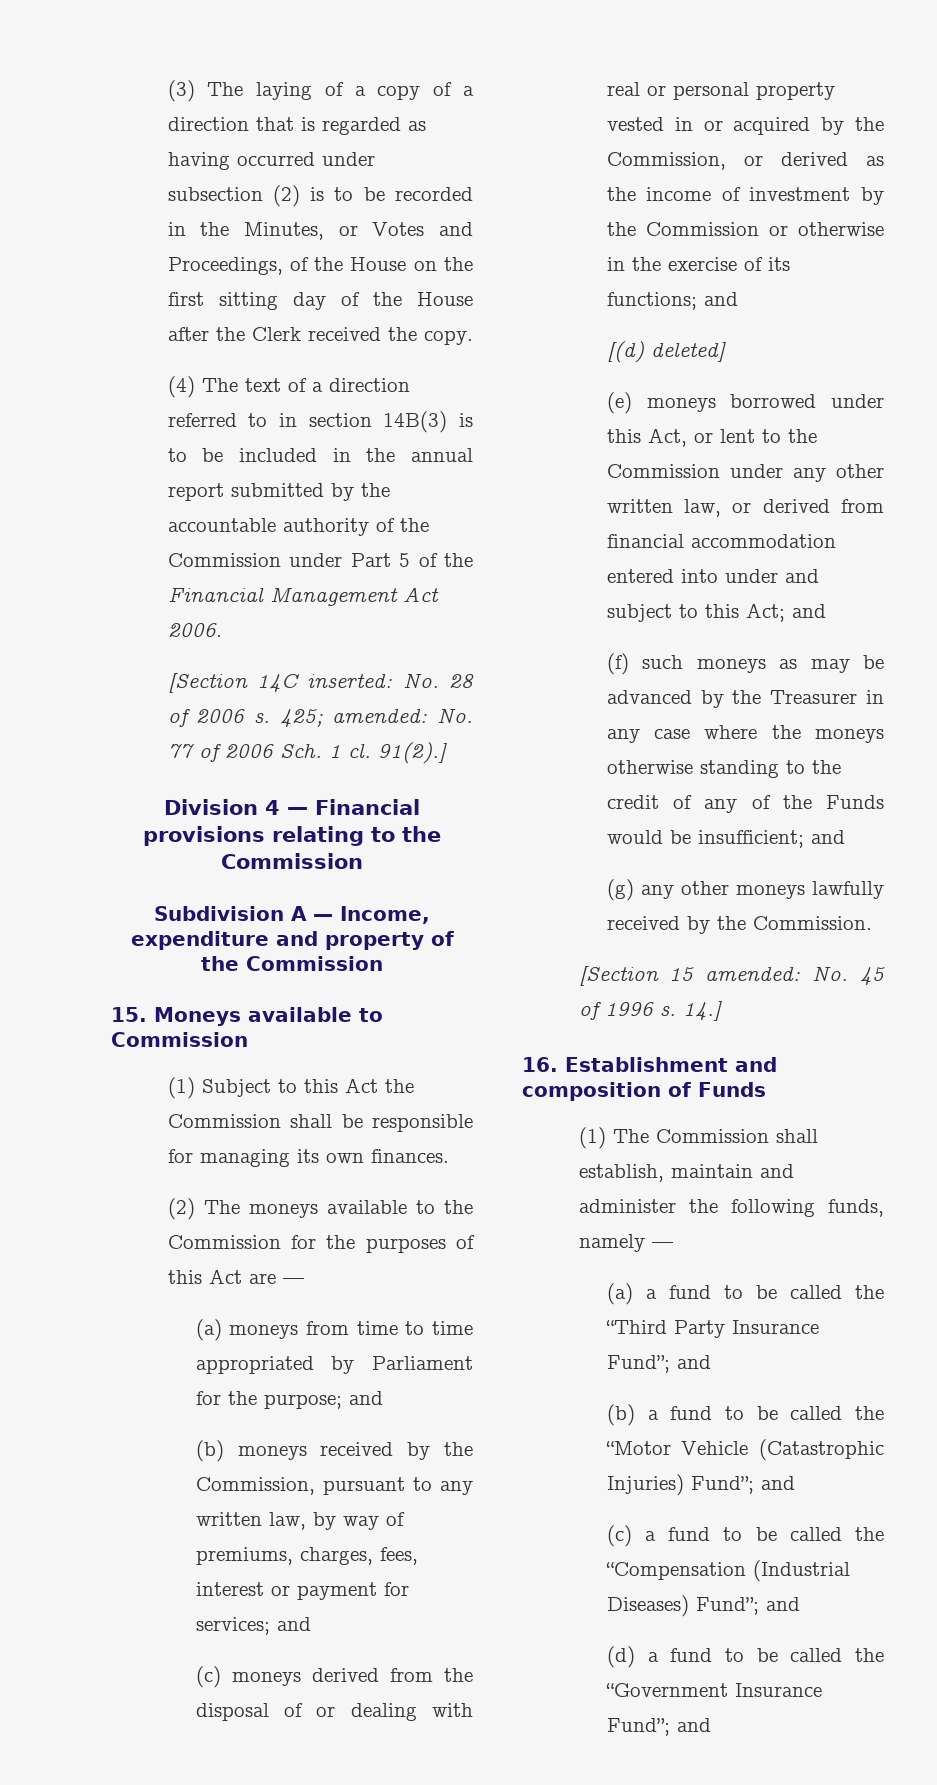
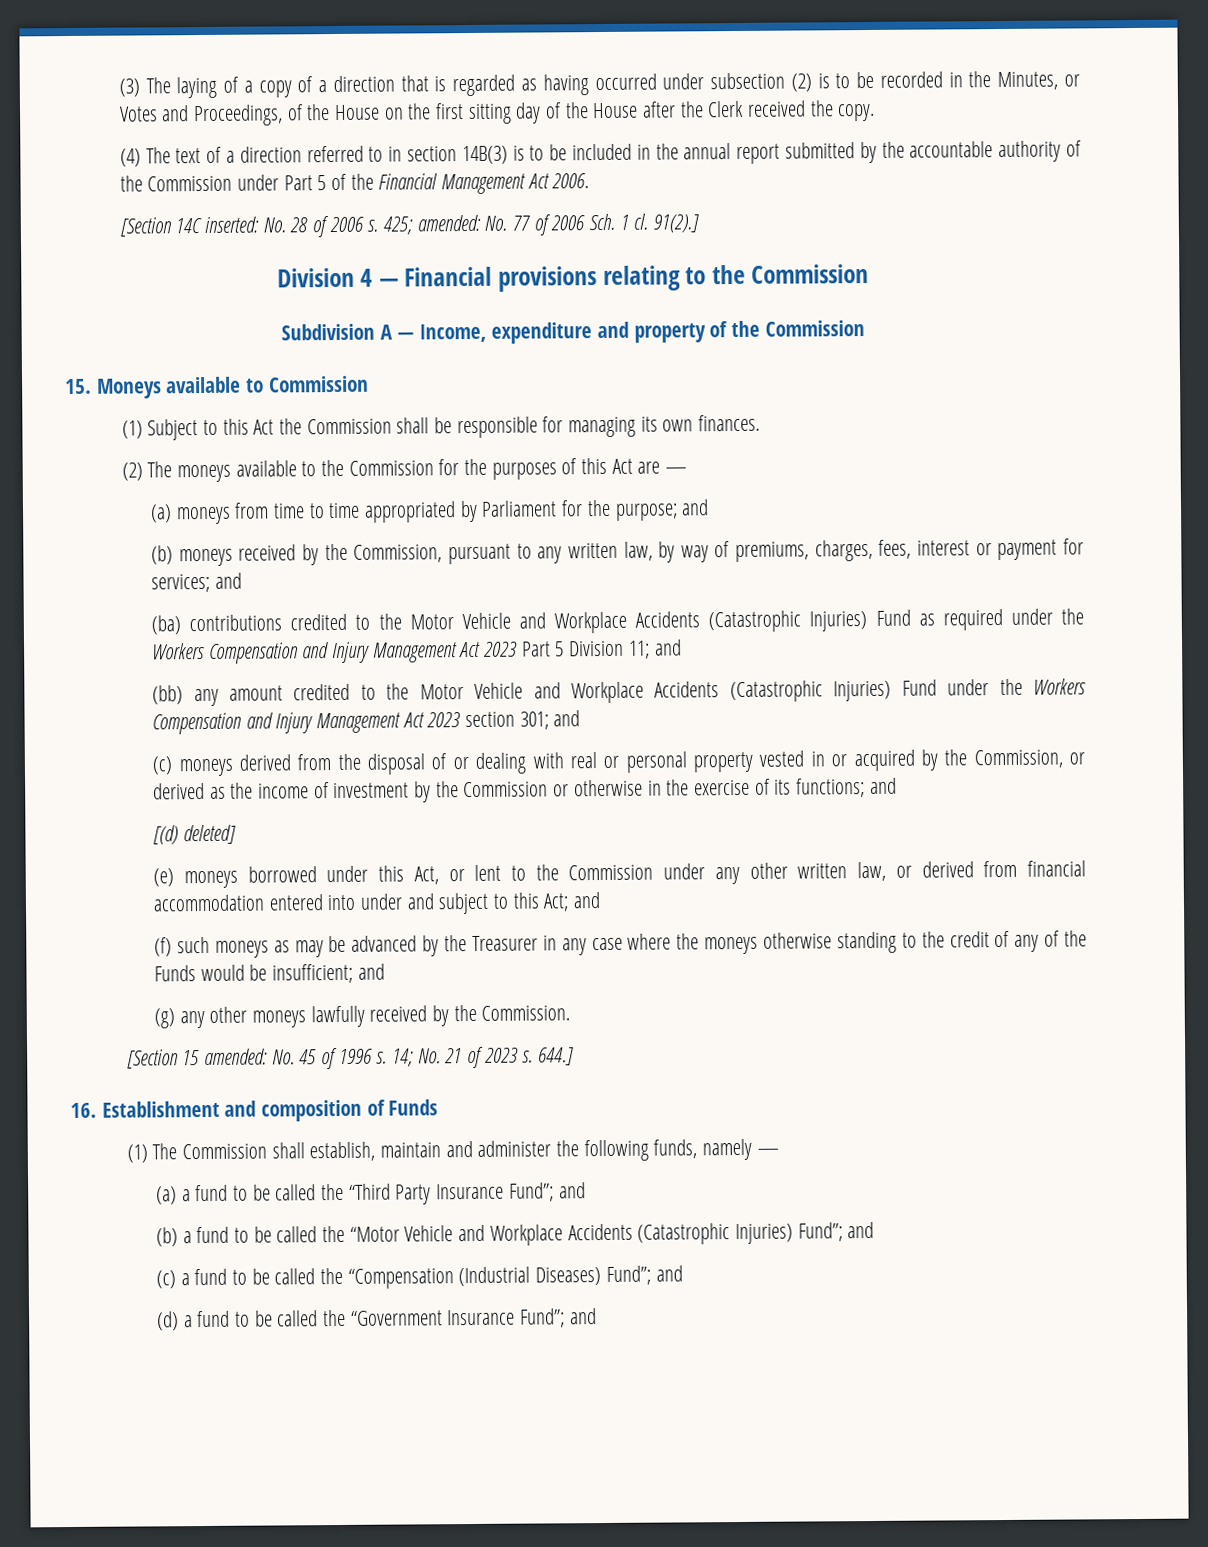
+ (ba) contributions credited to the Motor Vehicle and Workplace Accidents (Catastrophic Injuries) Fund as required under the Workers Compensation and Injury Management Act 2023 Part 5 Division 11; and
+ (bb) any amount credited to the Motor Vehicle and Workplace Accidents (Catastrophic Injuries) Fund under the Workers Compensation and Injury Management Act 2023 section 301; and
- 14.]
+ 14; No. 21 of 2023 s. 644.]
- (b) a fund to be called the “Motor Vehicle (Catastrophic Injuries) Fund”; and
+ (b) a fund to be called the “Motor Vehicle and Workplace Accidents (Catastrophic Injuries) Fund”; and

